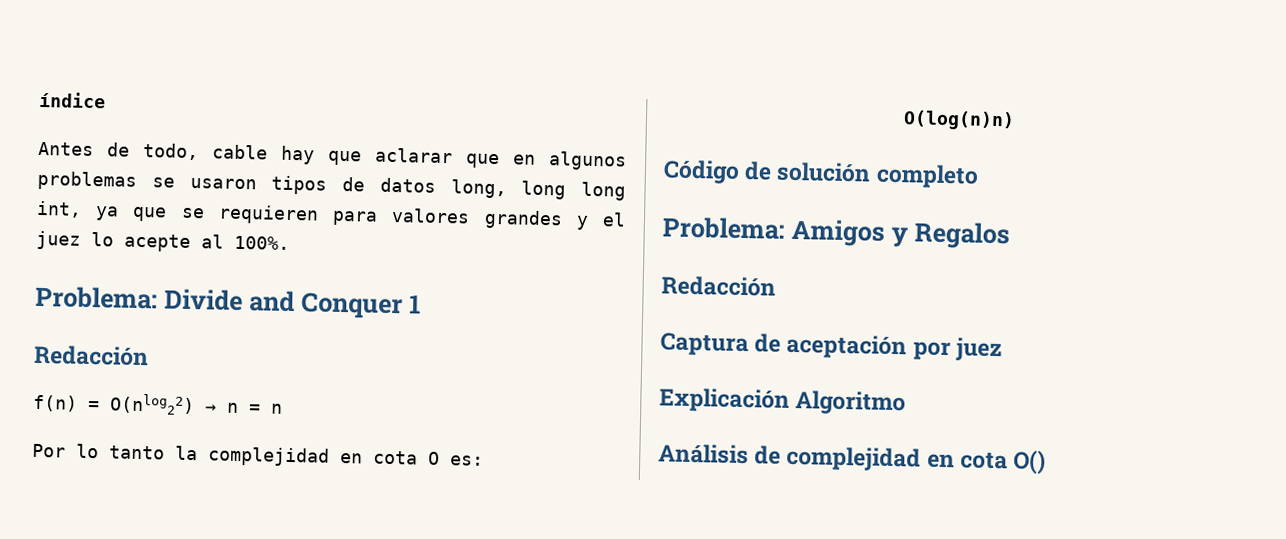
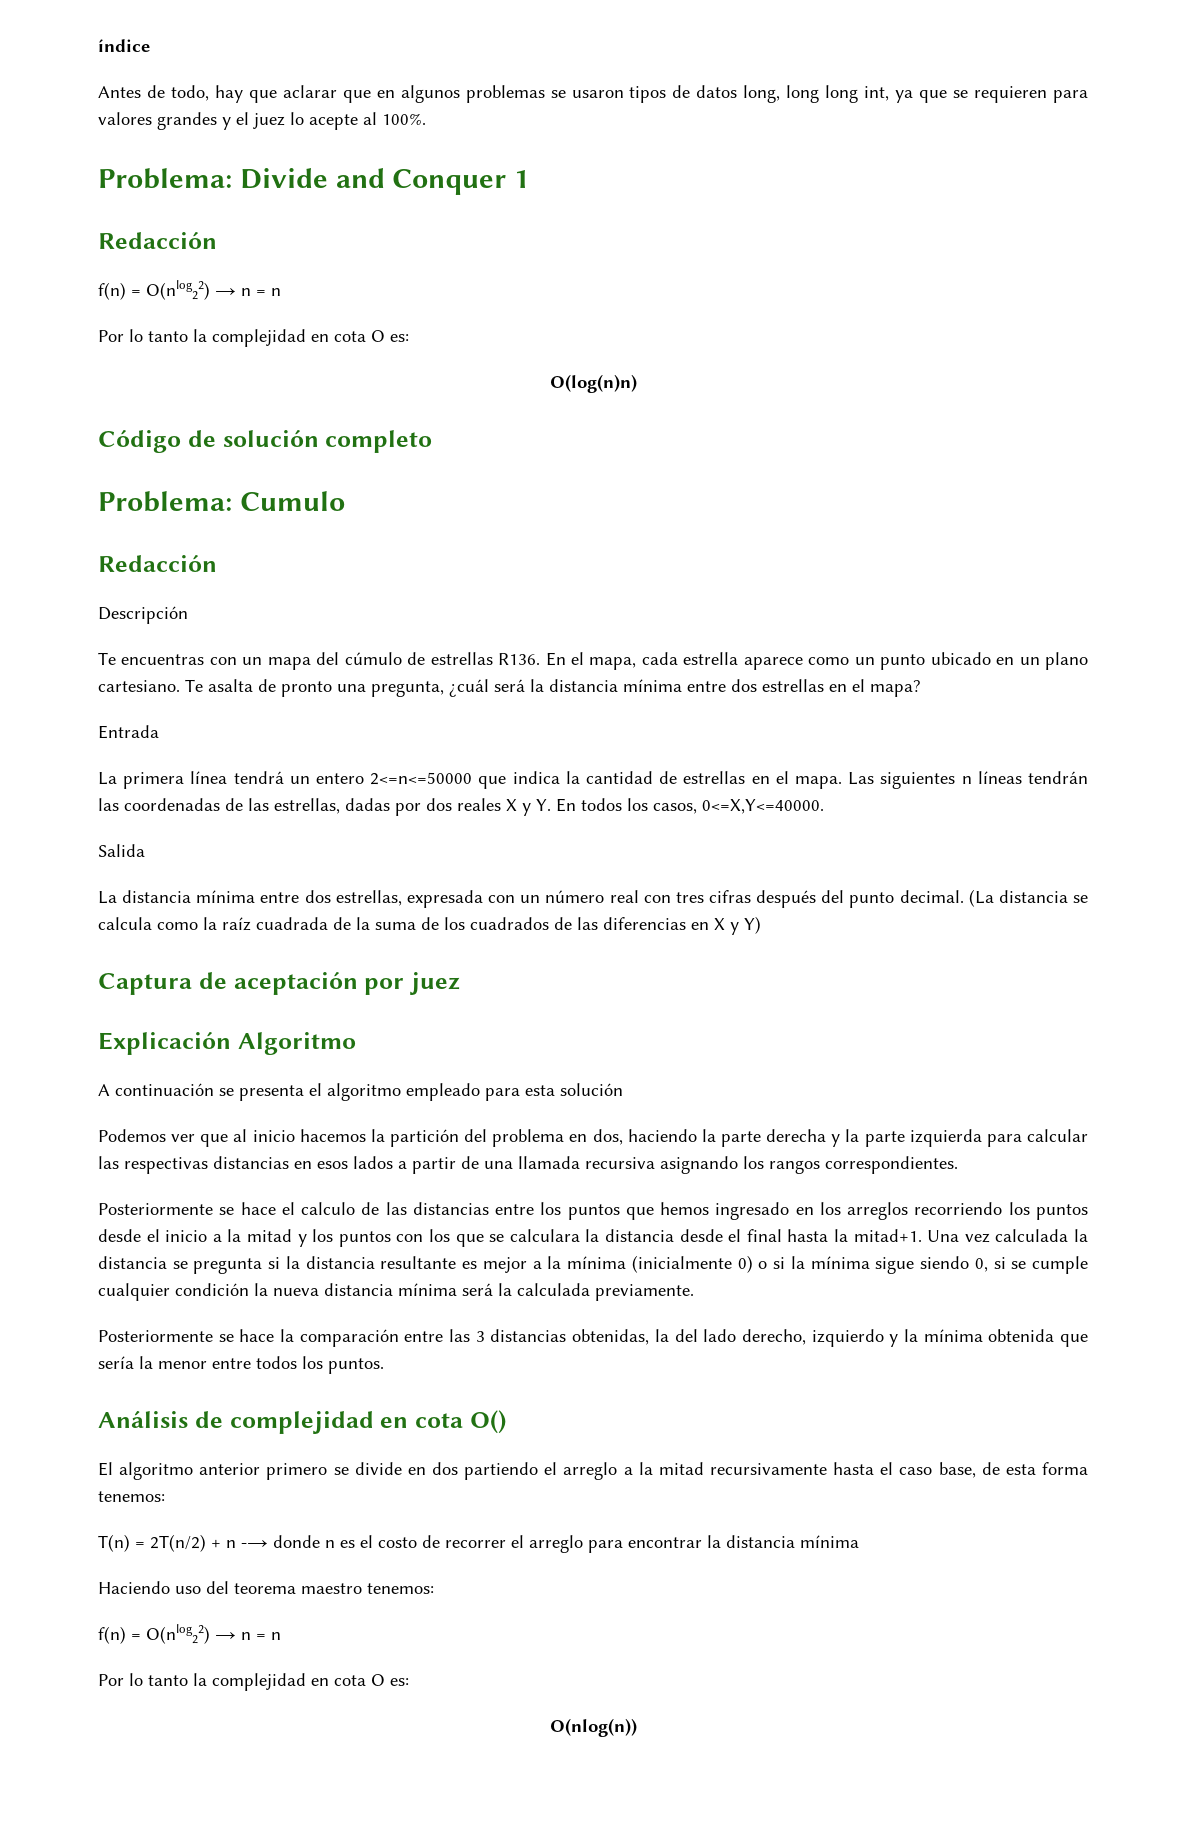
- Antes de todo, cable hay que aclarar que en algunos problemas se usaron tipos de datos long, long long int, ya que se requieren para valores grandes y el juez lo acepte al 100%.
+ Antes de todo, hay que aclarar que en algunos problemas se usaron tipos de datos long, long long int, ya que se requieren para valores grandes y el juez lo acepte al 100%.
- Problema: Amigos y Regalos
+ Problema: Cumulo
  Redacción
+ Descripción
+ Te encuentras con un mapa del cúmulo de estrellas R136. En el mapa, cada estrella aparece como un punto ubicado en un plano cartesiano. Te asalta de pronto una pregunta, ¿cuál será la distancia mínima entre dos estrellas en el mapa?
+ Entrada
+ La primera línea tendrá un entero 2<=n<=50000 que indica la cantidad de estrellas en el mapa. Las siguientes n líneas tendrán las coordenadas de las estrellas, dadas por dos reales X y Y. En todos los casos, 0<=X,Y<=40000.
+ Salida
+ La distancia mínima entre dos estrellas, expresada con un número real con tres cifras después del punto decimal. (La distancia se calcula como la raíz cuadrada de la suma de los cuadrados de las diferencias en X y Y)
+ A continuación se presenta el algoritmo empleado para esta solución
+ Podemos ver que al inicio hacemos la partición del problema en dos, haciendo la parte derecha y la parte izquierda para calcular las respectivas distancias en esos lados a partir de una llamada recursiva asignando los rangos correspondientes.
+ Posteriormente se hace el calculo de las distancias entre los puntos que hemos ingresado en los arreglos recorriendo los puntos desde el inicio a la mitad y los puntos con los que se calculara la distancia desde el final hasta la mitad+1. Una vez calculada la distancia se pregunta si la distancia resultante es mejor a la mínima (inicialmente 0) o si la mínima sigue siendo 0, si se cumple cualquier condición la nueva distancia mínima será la calculada previamente.
+ Posteriormente se hace la comparación entre las 3 distancias obtenidas, la del lado derecho, izquierdo y la mínima obtenida que sería la menor entre todos los puntos.
+ El algoritmo anterior primero se divide en dos partiendo el arreglo a la mitad recursivamente hasta el caso base, de esta forma tenemos:
+ T(n) = 2T(n/2) + n -→ donde n es el costo de recorrer el arreglo para encontrar la distancia mínima
+ Haciendo uso del teorema maestro tenemos:
+ f(n) = O(nlog22) → n = n
+ Por lo tanto la complejidad en cota O es:
+ O(nlog(n))

